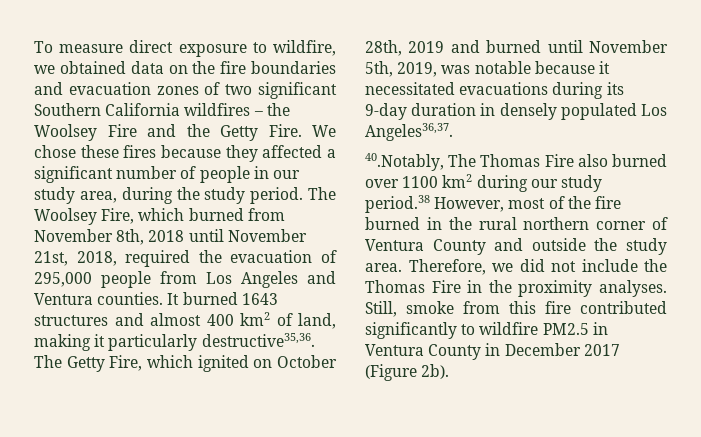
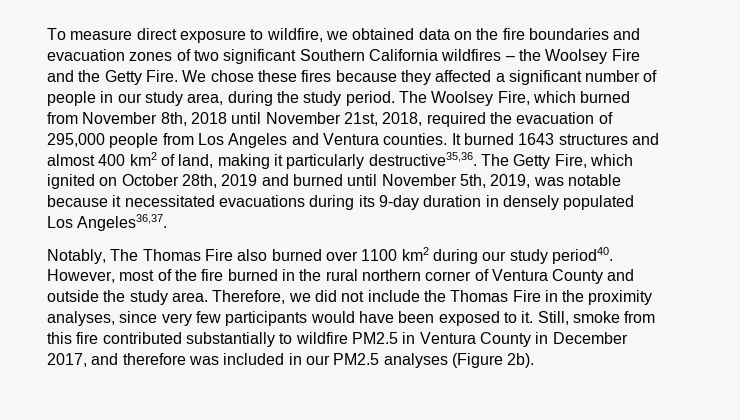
- 40.Notably, The Thomas Fire also burned over 1100 km2 during our study period.38 However, most of the fire burned in the rural northern corner of Ventura County and outside the study area.
+ Notably, The Thomas Fire also burned over 1100 km2 during our study period40. However, most of the fire burned in the rural northern corner of Ventura County and outside the study area.
- Therefore, we did not include the Thomas Fire in the proximity analyses.
+ Therefore, we did not include the Thomas Fire in the proximity analyses, since very few participants would have been exposed to it.
- Still, smoke from this fire contributed significantly to wildfire PM2.5 in Ventura County in December 2017 (Figure 2b).
+ Still, smoke from this fire contributed substantially to wildfire PM2.5 in Ventura County in December 2017, and therefore was included in our PM2.5 analyses (Figure 2b).

